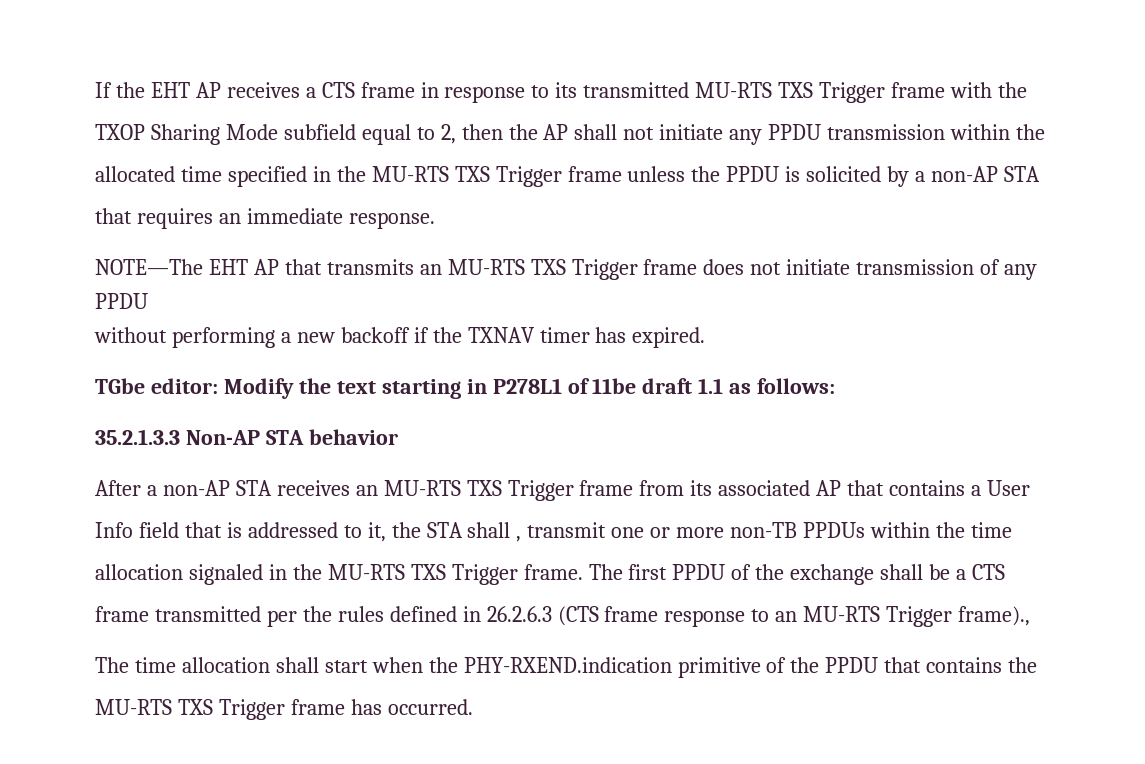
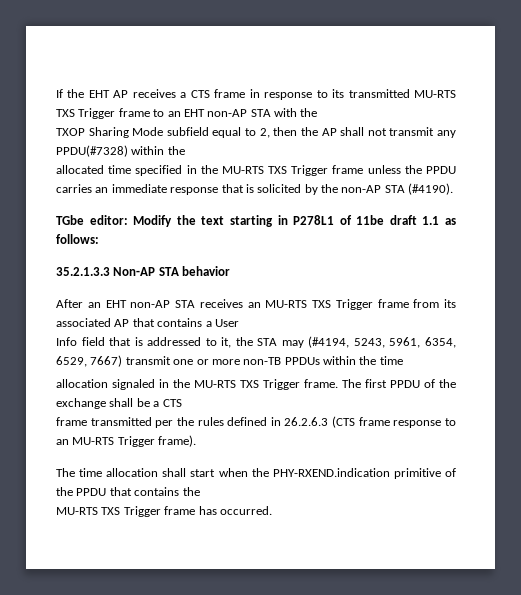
- If the EHT AP receives a CTS frame in response to its transmitted MU-RTS TXS Trigger frame with the
+ If the EHT AP receives a CTS frame in response to its transmitted MU-RTS TXS Trigger frame to an EHT non-AP STA with the
- TXOP Sharing Mode subfield equal to 2, then the AP shall not initiate any PPDU transmission within the
+ TXOP Sharing Mode subfield equal to 2, then the AP shall not transmit any PPDU(#7328) within the
- allocated time specified in the MU-RTS TXS Trigger frame unless the PPDU is solicited by a non-AP STA
- that requires an immediate response.
- NOTE—The EHT AP that transmits an MU-RTS TXS Trigger frame does not initiate transmission of any PPDU
- without performing a new backoff if the TXNAV timer has expired.
+ allocated time specified in the MU-RTS TXS Trigger frame unless the PPDU carries an immediate response that is solicited by the non-AP STA (#4190).
- After a non-AP STA receives an MU-RTS TXS Trigger frame from its associated AP that contains a User
+ After an EHT non-AP STA receives an MU-RTS TXS Trigger frame from its associated AP that contains a User
- Info field that is addressed to it, the STA shall , transmit one or more non-TB PPDUs within the time
+ Info field that is addressed to it, the STA may (#4194, 5243, 5961, 6354, 6529, 7667) transmit one or more non-TB PPDUs within the time
- frame transmitted per the rules defined in 26.2.6.3 (CTS frame response to an MU-RTS Trigger frame).,
+ frame transmitted per the rules defined in 26.2.6.3 (CTS frame response to an MU-RTS Trigger frame).

